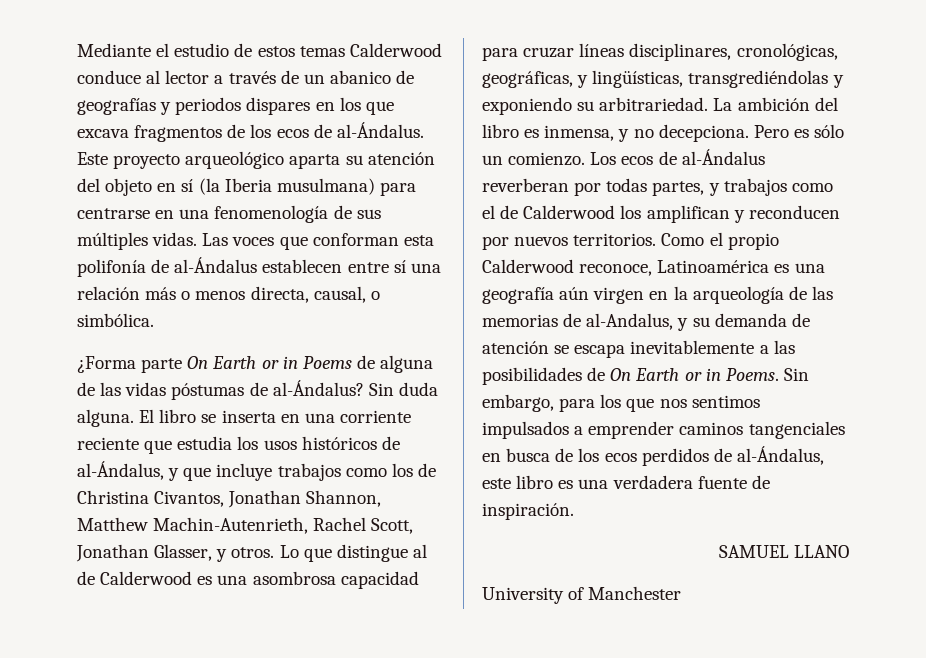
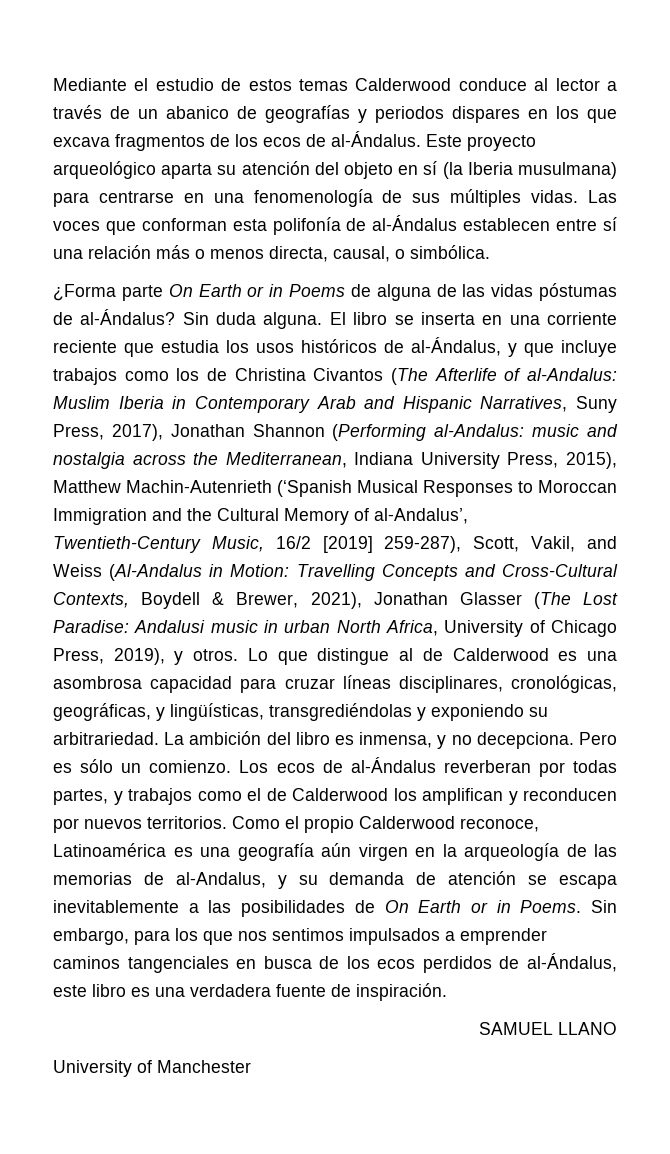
- El libro se inserta en una corriente reciente que estudia los usos históricos de al-Ándalus, y que incluye trabajos como los de Christina Civantos, Jonathan Shannon, Matthew Machin-Autenrieth, Rachel Scott, Jonathan Glasser, y otros.
+ El libro se inserta en una corriente reciente que estudia los usos históricos de al-Ándalus, y que incluye trabajos como los de Christina Civantos (The Afterlife of al-Andalus: Muslim Iberia in Contemporary Arab and Hispanic Narratives, Suny Press, 2017), Jonathan Shannon (Performing al-Andalus: music and nostalgia across the Mediterranean, Indiana University Press, 2015), Matthew Machin-Autenrieth (‘Spanish Musical Responses to Moroccan Immigration and the Cultural Memory of al-Andalus’, Twentieth-Century Music, 16/2 [2019] 259-287), Scott, Vakil, and Weiss (Al-Andalus in Motion: Travelling Concepts and Cross-Cultural Contexts, Boydell & Brewer, 2021), Jonathan Glasser (The Lost Paradise: Andalusi music in urban North Africa, University of Chicago Press, 2019), y otros.

